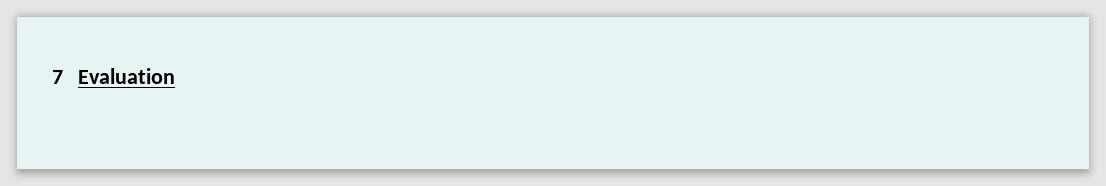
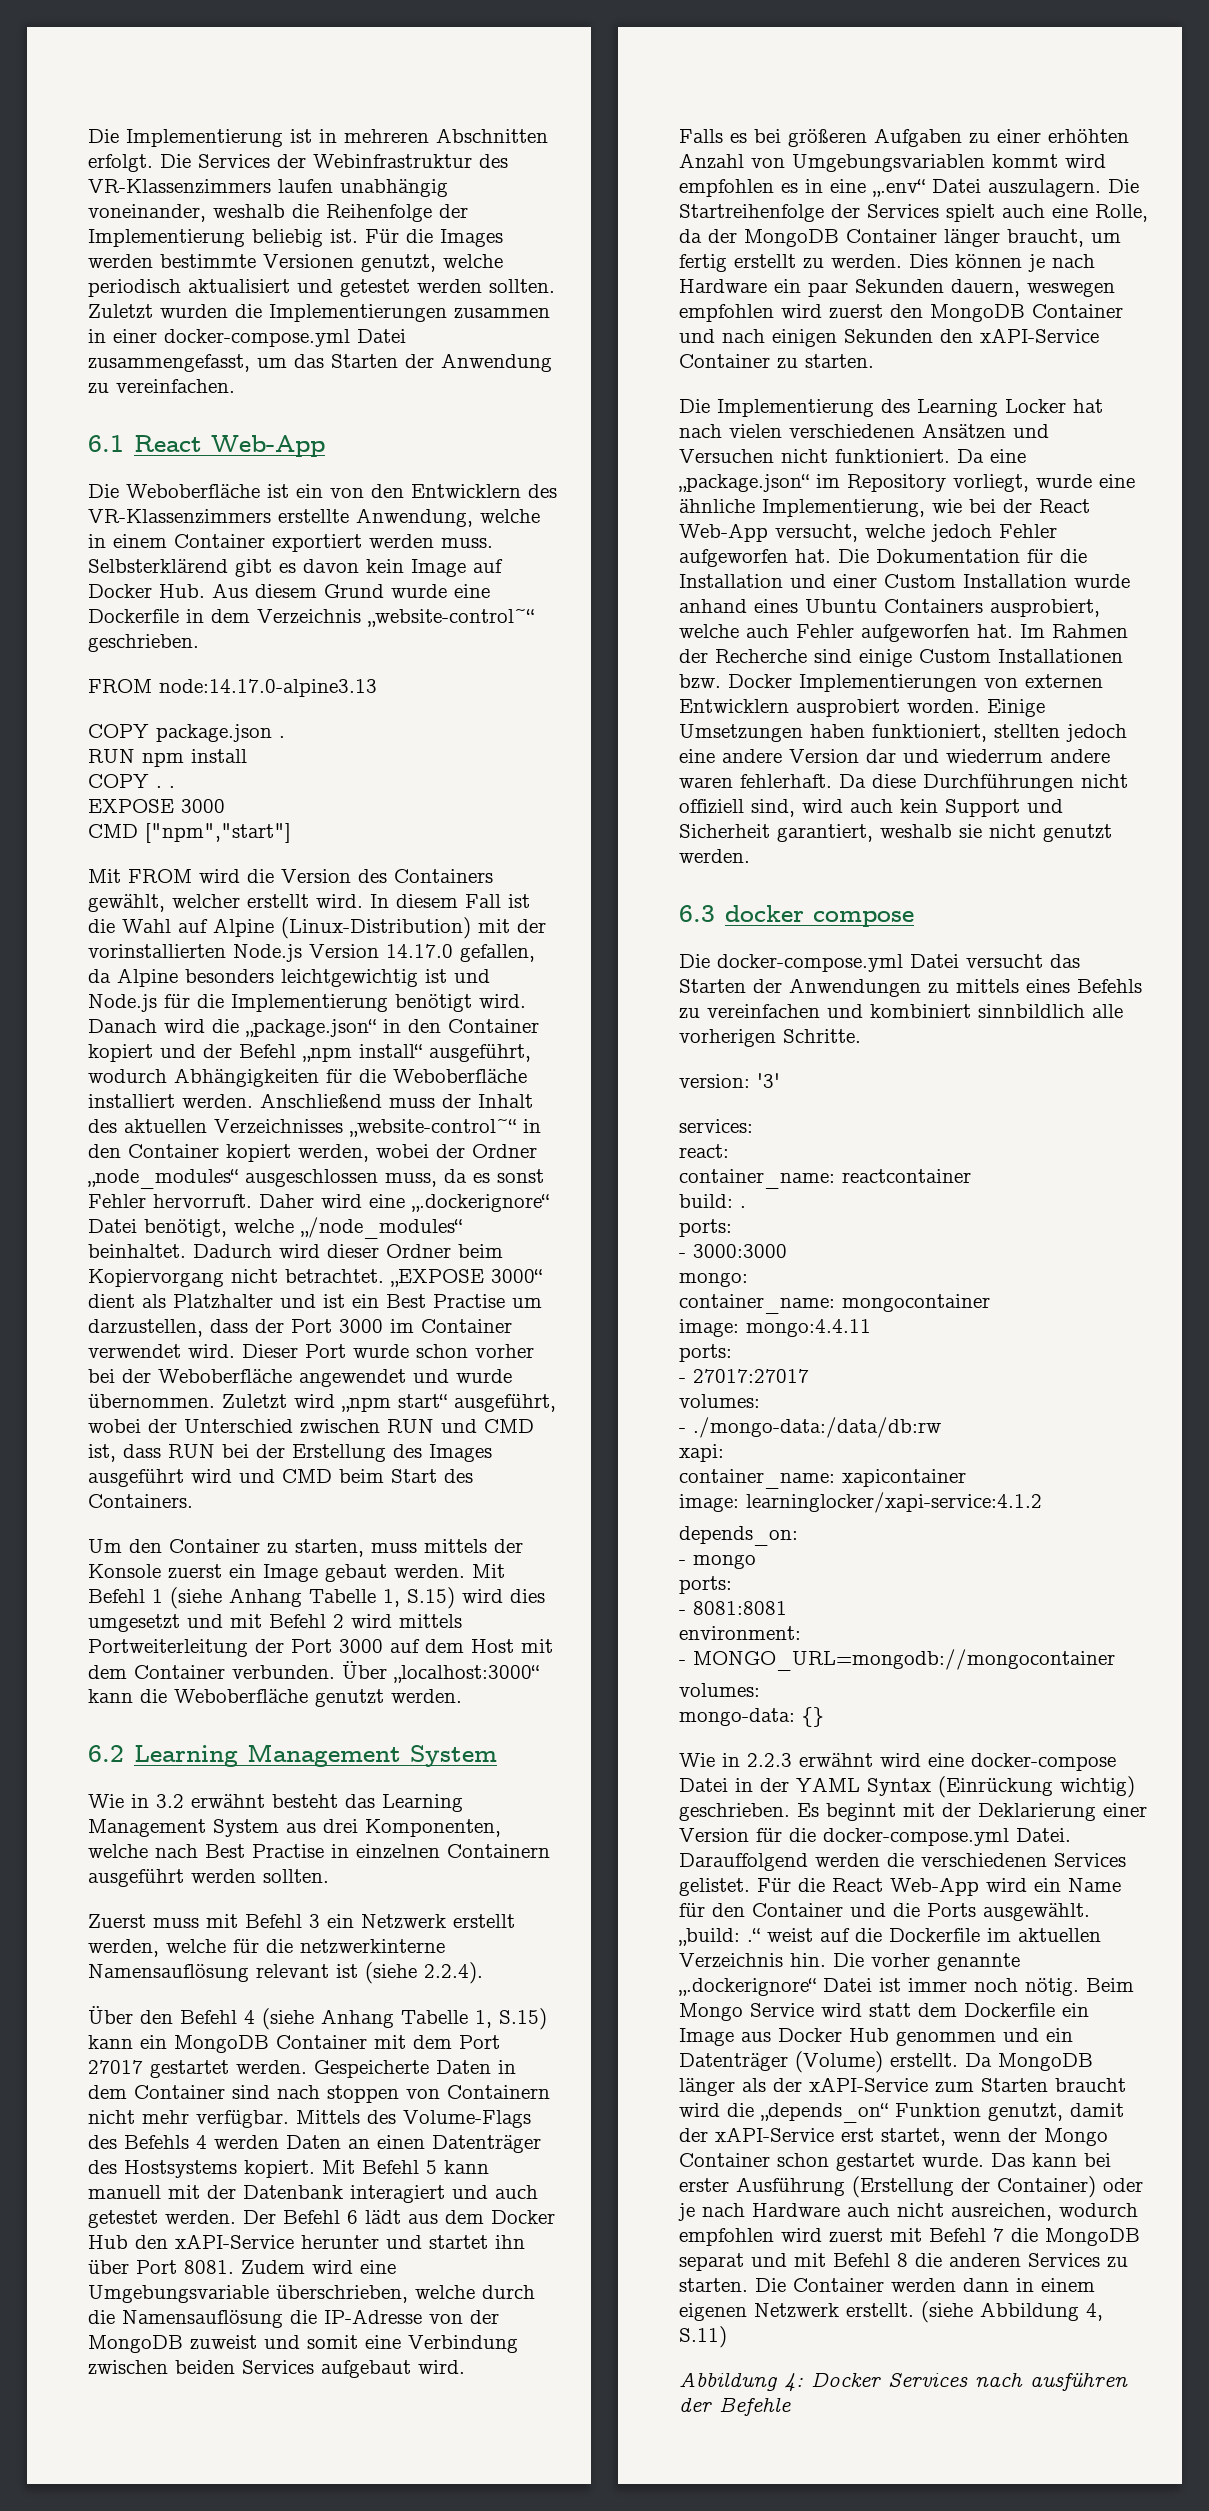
- 7 Evaluation
+ Die Implementierung ist in mehreren Abschnitten erfolgt. Die Services der Webinfrastruktur des VR-Klassenzimmers laufen unabhängig voneinander, weshalb die Reihenfolge der Implementierung beliebig ist. Für die Images werden bestimmte Versionen genutzt, welche periodisch aktualisiert und getestet werden sollten. Zuletzt wurden die Implementierungen zusammen in einer docker-compose.yml Datei zusammengefasst, um das Starten der Anwendung zu vereinfachen.
+ 6.1 React Web-App
+ Die Weboberfläche ist ein von den Entwicklern des VR-Klassenzimmers erstellte Anwendung, welche in einem Container exportiert werden muss. Selbsterklärend gibt es davon kein Image auf Docker Hub. Aus diesem Grund wurde eine Dockerfile in dem Verzeichnis „website-control~“ geschrieben.
+ FROM node:14.17.0-alpine3.13
+ COPY package.json .
+ RUN npm install
+ COPY . .
+ EXPOSE 3000
+ CMD ["npm","start"]
+ Mit FROM wird die Version des Containers gewählt, welcher erstellt wird. In diesem Fall ist die Wahl auf Alpine (Linux-Distribution) mit der vorinstallierten Node.js Version 14.17.0 gefallen, da Alpine besonders leichtgewichtig ist und Node.js für die Implementierung benötigt wird. Danach wird die „package.json“ in den Container kopiert und der Befehl „npm install“ ausgeführt, wodurch Abhängigkeiten für die Weboberfläche installiert werden. Anschließend muss der Inhalt des aktuellen Verzeichnisses „website-control~“ in den Container kopiert werden, wobei der Ordner „node_modules“ ausgeschlossen muss, da es sonst Fehler hervorruft. Daher wird eine „.dockerignore“ Datei benötigt, welche „/node_modules“ beinhaltet. Dadurch wird dieser Ordner beim Kopiervorgang nicht betrachtet. „EXPOSE 3000“ dient als Platzhalter und ist ein Best Practise um darzustellen, dass der Port 3000 im Container verwendet wird. Dieser Port wurde schon vorher bei der Weboberfläche angewendet und wurde übernommen. Zuletzt wird „npm start“ ausgeführt, wobei der Unterschied zwischen RUN und CMD ist, dass RUN bei der Erstellung des Images ausgeführt wird und CMD beim Start des Containers.
+ Um den Container zu starten, muss mittels der Konsole zuerst ein Image gebaut werden. Mit Befehl 1 (siehe Anhang Tabelle 1, S.15) wird dies umgesetzt und mit Befehl 2 wird mittels Portweiterleitung der Port 3000 auf dem Host mit dem Container verbunden. Über „localhost:3000“ kann die Weboberfläche genutzt werden.
+ 6.2 Learning Management System
+ Wie in 3.2 erwähnt besteht das Learning Management System aus drei Komponenten, welche nach Best Practise in einzelnen Containern ausgeführt werden sollten.
+ Zuerst muss mit Befehl 3 ein Netzwerk erstellt werden, welche für die netzwerkinterne Namensauflösung relevant ist (siehe 2.2.4).
+ Über den Befehl 4 (siehe Anhang Tabelle 1, S.15) kann ein MongoDB Container mit dem Port 27017 gestartet werden. Gespeicherte Daten in dem Container sind nach stoppen von Containern nicht mehr verfügbar. Mittels des Volume-Flags des Befehls 4 werden Daten an einen Datenträger des Hostsystems kopiert. Mit Befehl 5 kann manuell mit der Datenbank interagiert und auch getestet werden. Der Befehl 6 lädt aus dem Docker Hub den xAPI-Service herunter und startet ihn über Port 8081. Zudem wird eine Umgebungsvariable überschrieben, welche durch die Namensauflösung die IP-Adresse von der MongoDB zuweist und somit eine Verbindung zwischen beiden Services aufgebaut wird.
+ Falls es bei größeren Aufgaben zu einer erhöhten Anzahl von Umgebungsvariablen kommt wird empfohlen es in eine „.env“ Datei auszulagern. Die Startreihenfolge der Services spielt auch eine Rolle, da der MongoDB Container länger braucht, um fertig erstellt zu werden. Dies können je nach Hardware ein paar Sekunden dauern, weswegen empfohlen wird zuerst den MongoDB Container und nach einigen Sekunden den xAPI-Service Container zu starten.
+ Die Implementierung des Learning Locker hat nach vielen verschiedenen Ansätzen und Versuchen nicht funktioniert. Da eine „package.json“ im Repository vorliegt, wurde eine ähnliche Implementierung, wie bei der React Web-App versucht, welche jedoch Fehler aufgeworfen hat. Die Dokumentation für die Installation und einer Custom Installation wurde anhand eines Ubuntu Containers ausprobiert, welche auch Fehler aufgeworfen hat. Im Rahmen der Recherche sind einige Custom Installationen bzw. Docker Implementierungen von externen Entwicklern ausprobiert worden. Einige Umsetzungen haben funktioniert, stellten jedoch eine andere Version dar und wiederrum andere waren fehlerhaft. Da diese Durchführungen nicht offiziell sind, wird auch kein Support und Sicherheit garantiert, weshalb sie nicht genutzt werden.
+ 6.3 docker compose
+ Die docker-compose.yml Datei versucht das Starten der Anwendungen zu mittels eines Befehls zu vereinfachen und kombiniert sinnbildlich alle vorherigen Schritte.
+ version: '3'
+ services:
+ react:
+ container_name: reactcontainer
+ build: .
+ ports:
+ - 3000:3000
+ mongo:
+ container_name: mongocontainer
+ image: mongo:4.4.11
+ ports:
+ - 27017:27017
+ volumes:
+ - ./mongo-data:/data/db:rw
+ xapi:
+ container_name: xapicontainer
+ image: learninglocker/xapi-service:4.1.2
+ depends_on:
+ - mongo
+ ports:
+ - 8081:8081
+ environment:
+ - MONGO_URL=mongodb://mongocontainer
+ volumes:
+ mongo-data: {}
+ Wie in 2.2.3 erwähnt wird eine docker-compose Datei in der YAML Syntax (Einrückung wichtig) geschrieben. Es beginnt mit der Deklarierung einer Version für die docker-compose.yml Datei. Darauffolgend werden die verschiedenen Services gelistet. Für die React Web-App wird ein Name für den Container und die Ports ausgewählt. „build: .“ weist auf die Dockerfile im aktuellen Verzeichnis hin. Die vorher genannte „.dockerignore“ Datei ist immer noch nötig. Beim Mongo Service wird statt dem Dockerfile ein Image aus Docker Hub genommen und ein Datenträger (Volume) erstellt. Da MongoDB länger als der xAPI-Service zum Starten braucht wird die „depends_on“ Funktion genutzt, damit der xAPI-Service erst startet, wenn der Mongo Container schon gestartet wurde. Das kann bei erster Ausführung (Erstellung der Container) oder je nach Hardware auch nicht ausreichen, wodurch empfohlen wird zuerst mit Befehl 7 die MongoDB separat und mit Befehl 8 die anderen Services zu starten. Die Container werden dann in einem eigenen Netzwerk erstellt. (siehe Abbildung 4, S.11)
+ Abbildung 4: Docker Services nach ausführen der Befehle

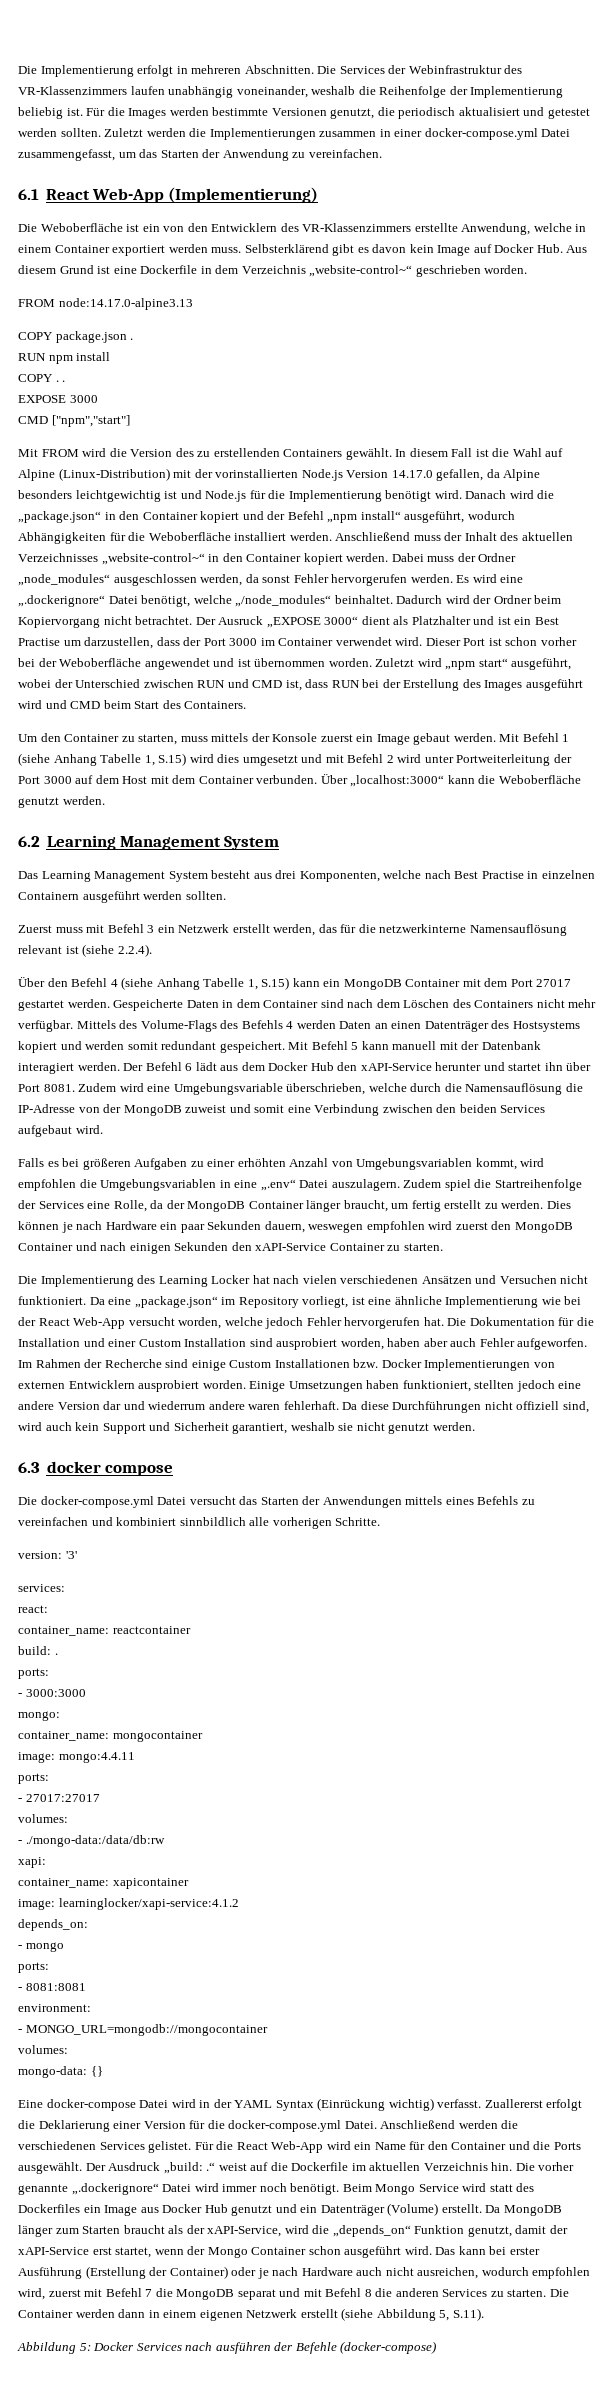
- Die Implementierung ist in mehreren Abschnitten erfolgt.
+ Die Implementierung erfolgt in mehreren Abschnitten.
- Für die Images werden bestimmte Versionen genutzt, welche periodisch aktualisiert und getestet werden sollten.
+ Für die Images werden bestimmte Versionen genutzt, die periodisch aktualisiert und getestet werden sollten.
- Zuletzt wurden die Implementierungen zusammen in einer docker-compose.yml Datei zusammengefasst, um das Starten der Anwendung zu vereinfachen.
+ Zuletzt werden die Implementierungen zusammen in einer docker-compose.yml Datei zusammengefasst, um das Starten der Anwendung zu vereinfachen.
- 6.1 React Web-App
+ 6.1 React Web-App (Implementierung)
- Selbsterklärend gibt es davon kein Image auf Docker Hub. Aus diesem Grund wurde eine Dockerfile in dem Verzeichnis „website-control~“ geschrieben.
+ Selbsterklärend gibt es davon kein Image auf Docker Hub. Aus diesem Grund ist eine Dockerfile in dem Verzeichnis „website-control~“ geschrieben worden.
- Mit FROM wird die Version des Containers gewählt, welcher erstellt wird.
+ Mit FROM wird die Version des zu erstellenden Containers gewählt.
- Anschließend muss der Inhalt des aktuellen Verzeichnisses „website-control~“ in den Container kopiert werden, wobei der Ordner „node_modules“ ausgeschlossen muss, da es sonst Fehler hervorruft. Daher wird eine „.dockerignore“ Datei benötigt, welche „/node_modules“ beinhaltet.
+ Anschließend muss der Inhalt des aktuellen Verzeichnisses „website-control~“ in den Container kopiert werden. Dabei muss der Ordner „node_modules“ ausgeschlossen werden, da sonst Fehler hervorgerufen werden. Es wird eine „.dockerignore“ Datei benötigt, welche „/node_modules“ beinhaltet.
- Dadurch wird dieser Ordner beim Kopiervorgang nicht betrachtet.
+ Dadurch wird der Ordner beim Kopiervorgang nicht betrachtet.
- „EXPOSE 3000“ dient als Platzhalter und ist ein Best Practise um darzustellen, dass der Port 3000 im Container verwendet wird.
+ Der Ausruck „EXPOSE 3000“ dient als Platzhalter und ist ein Best Practise um darzustellen, dass der Port 3000 im Container verwendet wird.
- Dieser Port wurde schon vorher bei der Weboberfläche angewendet und wurde übernommen.
+ Dieser Port ist schon vorher bei der Weboberfläche angewendet und ist übernommen worden.
- Mit Befehl 1 (siehe Anhang Tabelle 1, S.15) wird dies umgesetzt und mit Befehl 2 wird mittels Portweiterleitung der Port 3000 auf dem Host mit dem Container verbunden.
+ Mit Befehl 1 (siehe Anhang Tabelle 1, S.15) wird dies umgesetzt und mit Befehl 2 wird unter Portweiterleitung der Port 3000 auf dem Host mit dem Container verbunden.
- Wie in 3.2 erwähnt besteht das Learning Management System aus drei Komponenten, welche nach Best Practise in einzelnen Containern ausgeführt werden sollten.
+ Das Learning Management System besteht aus drei Komponenten, welche nach Best Practise in einzelnen Containern ausgeführt werden sollten.
- Zuerst muss mit Befehl 3 ein Netzwerk erstellt werden, welche für die netzwerkinterne Namensauflösung relevant ist (siehe 2.2.4).
+ Zuerst muss mit Befehl 3 ein Netzwerk erstellt werden, das für die netzwerkinterne Namensauflösung relevant ist (siehe 2.2.4).
- Gespeicherte Daten in dem Container sind nach stoppen von Containern nicht mehr verfügbar.
+ Gespeicherte Daten in dem Container sind nach dem Löschen des Containers nicht mehr verfügbar.
- Mittels des Volume-Flags des Befehls 4 werden Daten an einen Datenträger des Hostsystems kopiert.
+ Mittels des Volume-Flags des Befehls 4 werden Daten an einen Datenträger des Hostsystems kopiert und werden somit redundant gespeichert.
- Mit Befehl 5 kann manuell mit der Datenbank interagiert und auch getestet werden.
+ Mit Befehl 5 kann manuell mit der Datenbank interagiert werden.
- Zudem wird eine Umgebungsvariable überschrieben, welche durch die Namensauflösung die IP-Adresse von der MongoDB zuweist und somit eine Verbindung zwischen beiden Services aufgebaut wird.
+ Zudem wird eine Umgebungsvariable überschrieben, welche durch die Namensauflösung die IP-Adresse von der MongoDB zuweist und somit eine Verbindung zwischen den beiden Services aufgebaut wird.
- Falls es bei größeren Aufgaben zu einer erhöhten Anzahl von Umgebungsvariablen kommt wird empfohlen es in eine „.env“ Datei auszulagern.
+ Falls es bei größeren Aufgaben zu einer erhöhten Anzahl von Umgebungsvariablen kommt, wird empfohlen die Umgebungsvariablen in eine „.env“ Datei auszulagern.
- Die Startreihenfolge der Services spielt auch eine Rolle, da der MongoDB Container länger braucht, um fertig erstellt zu werden.
+ Zudem spiel die Startreihenfolge der Services eine Rolle, da der MongoDB Container länger braucht, um fertig erstellt zu werden.
- Da eine „package.json“ im Repository vorliegt, wurde eine ähnliche Implementierung, wie bei der React Web-App versucht, welche jedoch Fehler aufgeworfen hat.
+ Da eine „package.json“ im Repository vorliegt, ist eine ähnliche Implementierung wie bei der React Web-App versucht worden, welche jedoch Fehler hervorgerufen hat.
- Die Dokumentation für die Installation und einer Custom Installation wurde anhand eines Ubuntu Containers ausprobiert, welche auch Fehler aufgeworfen hat.
+ Die Dokumentation für die Installation und einer Custom Installation sind ausprobiert worden, haben aber auch Fehler aufgeworfen.
- Die docker-compose.yml Datei versucht das Starten der Anwendungen zu mittels eines Befehls zu vereinfachen und kombiniert sinnbildlich alle vorherigen Schritte.
+ Die docker-compose.yml Datei versucht das Starten der Anwendungen mittels eines Befehls zu vereinfachen und kombiniert sinnbildlich alle vorherigen Schritte.
- Wie in 2.2.3 erwähnt wird eine docker-compose Datei in der YAML Syntax (Einrückung wichtig) geschrieben. Es beginnt mit der Deklarierung einer Version für die docker-compose.yml Datei.
+ Eine docker-compose Datei wird in der YAML Syntax (Einrückung wichtig) verfasst. Zuallererst erfolgt die Deklarierung einer Version für die docker-compose.yml Datei.
- Darauffolgend werden die verschiedenen Services gelistet.
+ Anschließend werden die verschiedenen Services gelistet.
- „build: .“ weist auf die Dockerfile im aktuellen Verzeichnis hin.
+ Der Ausdruck „build: .“ weist auf die Dockerfile im aktuellen Verzeichnis hin.
- Die vorher genannte „.dockerignore“ Datei ist immer noch nötig.
+ Die vorher genannte „.dockerignore“ Datei wird immer noch benötigt.
- Beim Mongo Service wird statt dem Dockerfile ein Image aus Docker Hub genommen und ein Datenträger (Volume) erstellt.
+ Beim Mongo Service wird statt des Dockerfiles ein Image aus Docker Hub genutzt und ein Datenträger (Volume) erstellt.
- Da MongoDB länger als der xAPI-Service zum Starten braucht wird die „depends_on“ Funktion genutzt, damit der xAPI-Service erst startet, wenn der Mongo Container schon gestartet wurde.
+ Da MongoDB länger zum Starten braucht als der xAPI-Service, wird die „depends_on“ Funktion genutzt, damit der xAPI-Service erst startet, wenn der Mongo Container schon ausgeführt wird.
- Das kann bei erster Ausführung (Erstellung der Container) oder je nach Hardware auch nicht ausreichen, wodurch empfohlen wird zuerst mit Befehl 7 die MongoDB separat und mit Befehl 8 die anderen Services zu starten.
+ Das kann bei erster Ausführung (Erstellung der Container) oder je nach Hardware auch nicht ausreichen, wodurch empfohlen wird, zuerst mit Befehl 7 die MongoDB separat und mit Befehl 8 die anderen Services zu starten.
- Die Container werden dann in einem eigenen Netzwerk erstellt. (siehe Abbildung 4, S.11)
- Abbildung 4: Docker Services nach ausführen der Befehle
+ Die Container werden dann in einem eigenen Netzwerk erstellt (siehe Abbildung 5, S.11).
+ Abbildung 5: Docker Services nach ausführen der Befehle (docker-compose)

